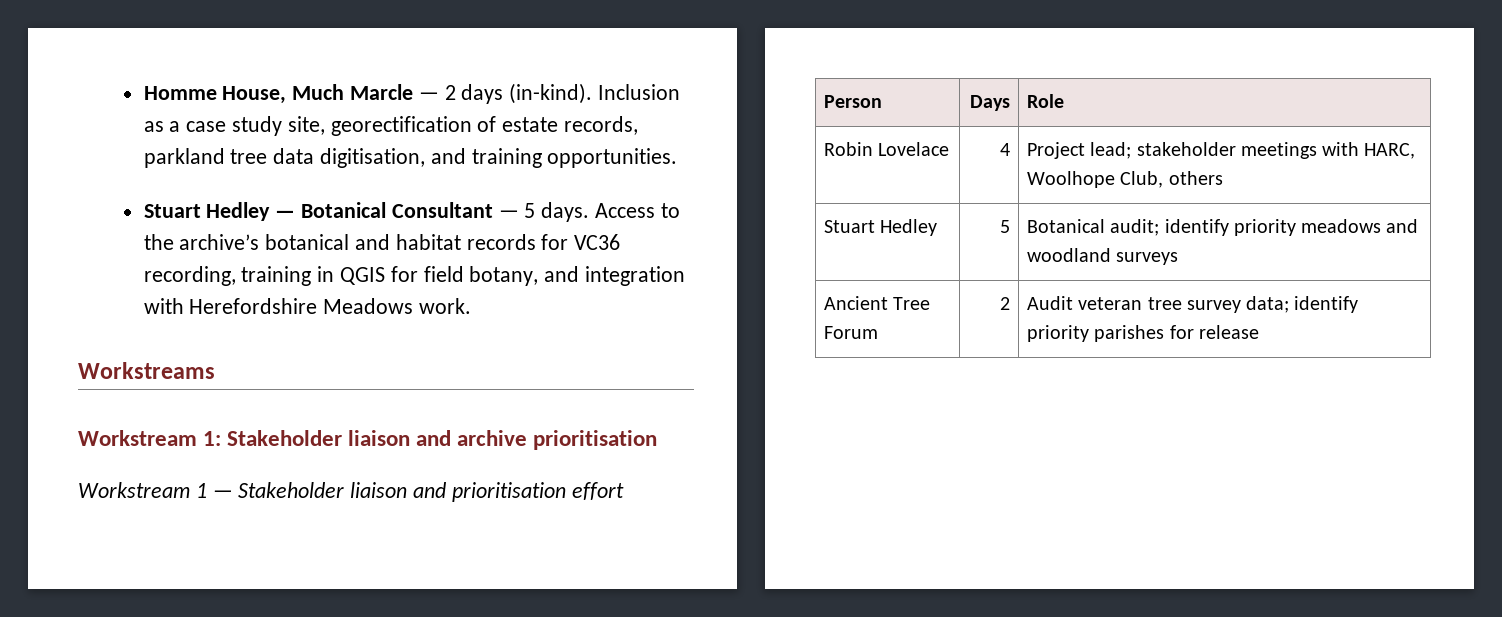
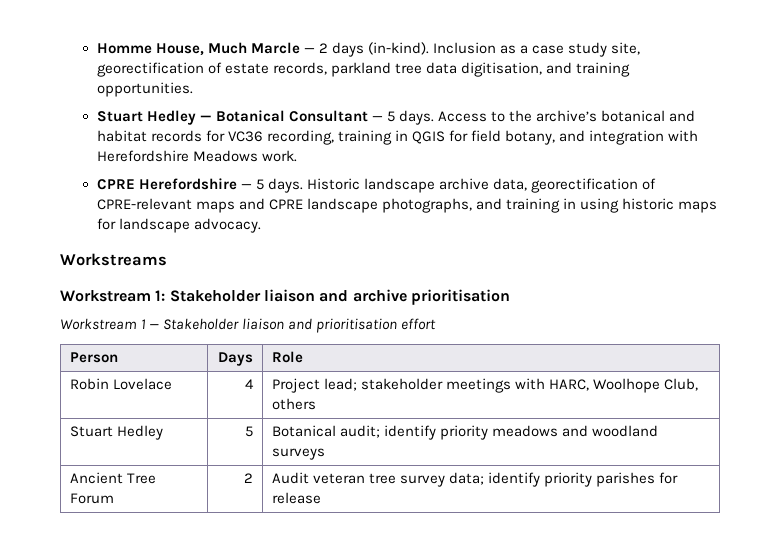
+ CPRE Herefordshire — 5 days. Historic landscape archive data, georectification of CPRE-relevant maps and CPRE landscape photographs, and training in using historic maps for landscape advocacy.

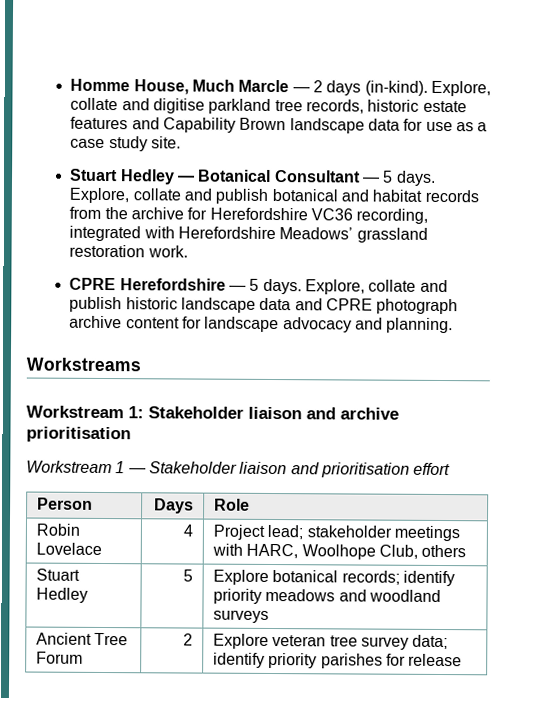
- Inclusion as a case study site, georectification of estate records, parkland tree data digitisation, and training opportunities.
+ Explore, collate and digitise parkland tree records, historic estate features and Capability Brown landscape data for use as a case study site.
- Access to the archive’s botanical and habitat records for VC36 recording, training in QGIS for field botany, and integration with Herefordshire Meadows work.
+ Explore, collate and publish botanical and habitat records from the archive for Herefordshire VC36 recording, integrated with Herefordshire Meadows’ grassland restoration work.
- Historic landscape archive data, georectification of CPRE-relevant maps and CPRE landscape photographs, and training in using historic maps for landscape advocacy.
+ Explore, collate and publish historic landscape data and CPRE photograph archive content for landscape advocacy and planning.
- Stuart Hedley | 5 | Botanical audit; identify priority meadows and woodland surveys
+ Stuart Hedley | 5 | Explore botanical records; identify priority meadows and woodland surveys
- Ancient Tree Forum | 2 | Audit veteran tree survey data; identify priority parishes for release
+ Ancient Tree Forum | 2 | Explore veteran tree survey data; identify priority parishes for release

